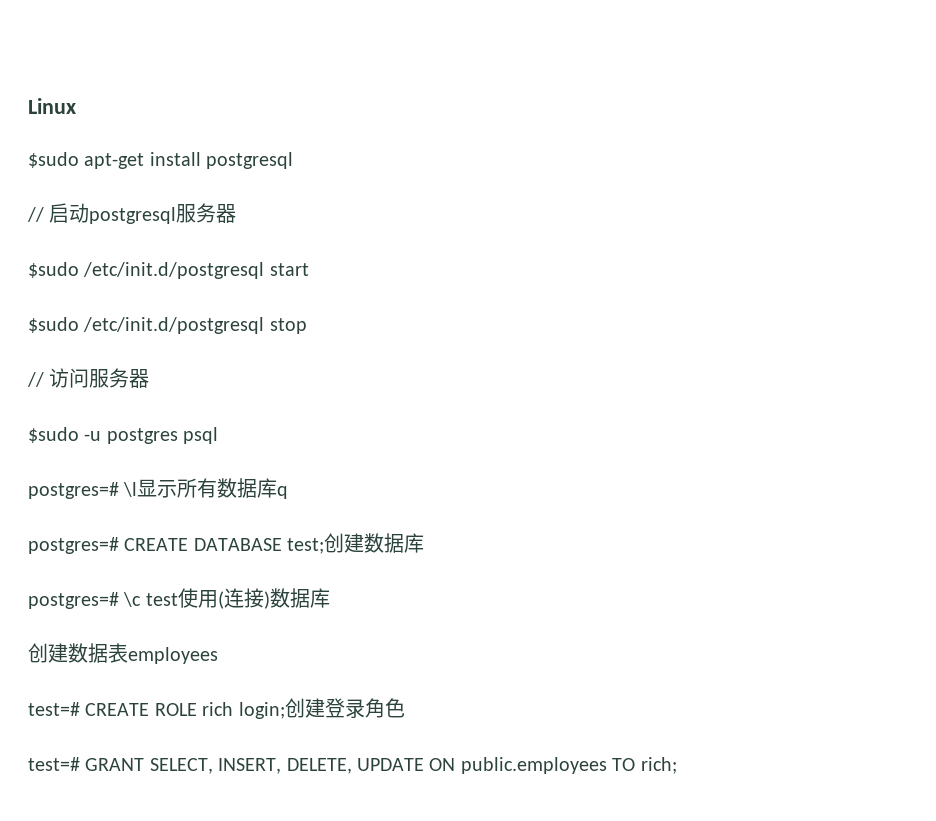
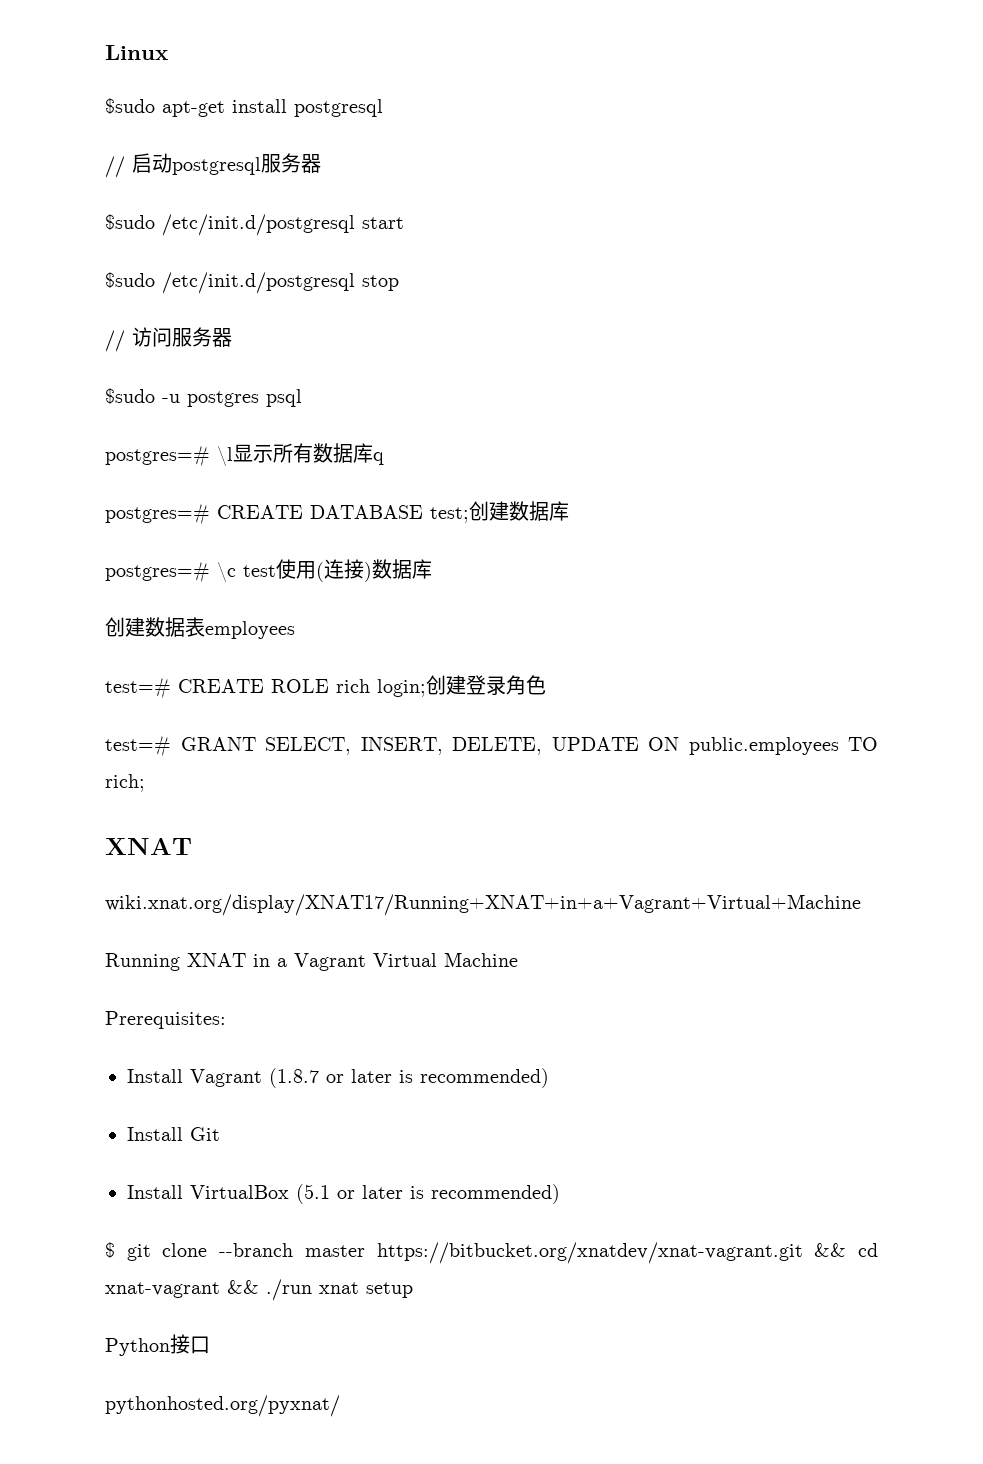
  test=# GRANT SELECT, INSERT, DELETE, UPDATE ON public.employees TO rich;
+ XNAT
+ wiki.xnat.org/display/XNAT17/Running+XNAT+in+a+Vagrant+Virtual+Machine
+ Running XNAT in a Vagrant Virtual Machine
+ Prerequisites:
+ Install Vagrant (1.8.7 or later is recommended)
+ Install Git
+ Install VirtualBox (5.1 or later is recommended)
+ $ git clone --branch master https://bitbucket.org/xnatdev/xnat-vagrant.git && cd xnat-vagrant && ./run xnat setup
+ Python接口
+ pythonhosted.org/pyxnat/

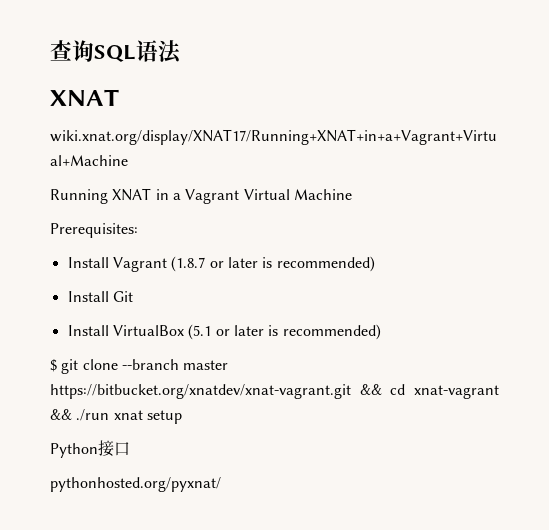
- Linux
- $sudo apt-get install postgresql
- // 启动postgresql服务器
- $sudo /etc/init.d/postgresql start
- $sudo /etc/init.d/postgresql stop
- // 访问服务器
- $sudo -u postgres psql
- postgres=# \l显示所有数据库q
- postgres=# CREATE DATABASE test;创建数据库
- postgres=# \c test使用(连接)数据库
- 创建数据表employees
- test=# CREATE ROLE rich login;创建登录角色
- test=# GRANT SELECT, INSERT, DELETE, UPDATE ON public.employees TO rich;
+ 查询SQL语法

